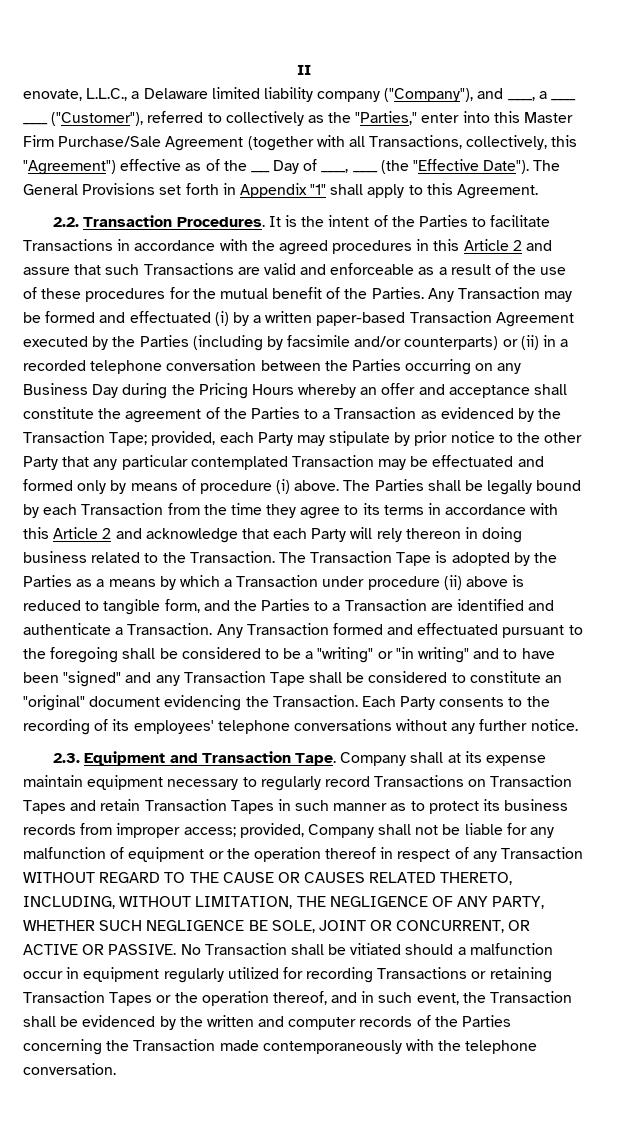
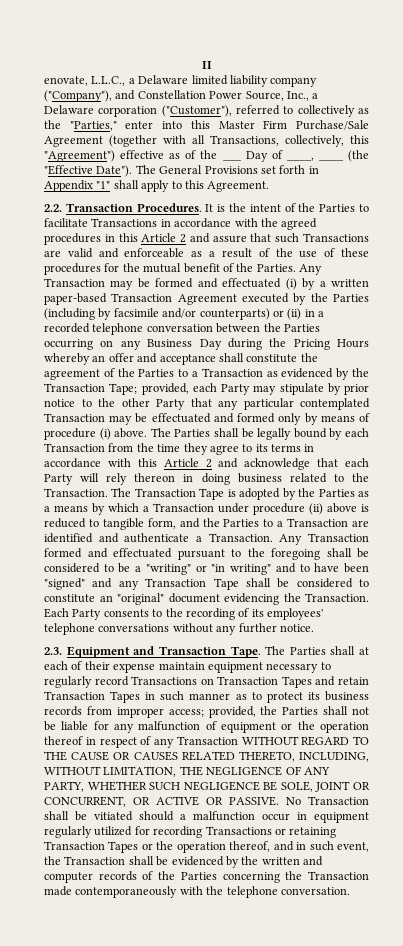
- enovate, L.L.C., a Delaware limited liability company ("Company"), and ____, a ____ ____ ("Customer"), referred to collectively as the "Parties," enter into this Master Firm Purchase/Sale Agreement (together with all Transactions, collectively, this "Agreement") effective as of the ___ Day of ____, ____ (the "Effective Date").
+ enovate, L.L.C., a Delaware limited liability company ("Company"), and Constellation Power Source, Inc., a Delaware corporation ("Customer"), referred to collectively as the "Parties," enter into this Master Firm Purchase/Sale Agreement (together with all Transactions, collectively, this "Agreement") effective as of the ___ Day of ____, ____ (the "Effective Date").
- Company shall at its expense maintain equipment necessary to regularly record Transactions on Transaction Tapes and retain Transaction Tapes in such manner as to protect its business records from improper access;
+ The Parties shall at each of their expense maintain equipment necessary to regularly record Transactions on Transaction Tapes and retain Transaction Tapes in such manner as to protect its business records from improper access;
- provided, Company shall not be liable for any malfunction of equipment or the operation thereof in respect of any Transaction WITHOUT REGARD TO THE CAUSE OR CAUSES RELATED THERETO, INCLUDING, WITHOUT LIMITATION, THE NEGLIGENCE OF ANY PARTY, WHETHER SUCH NEGLIGENCE BE SOLE, JOINT OR CONCURRENT, OR ACTIVE OR PASSIVE.
+ provided, the Parties shall not be liable for any malfunction of equipment or the operation thereof in respect of any Transaction WITHOUT REGARD TO THE CAUSE OR CAUSES RELATED THERETO, INCLUDING, WITHOUT LIMITATION, THE NEGLIGENCE OF ANY PARTY, WHETHER SUCH NEGLIGENCE BE SOLE, JOINT OR CONCURRENT, OR ACTIVE OR PASSIVE.

